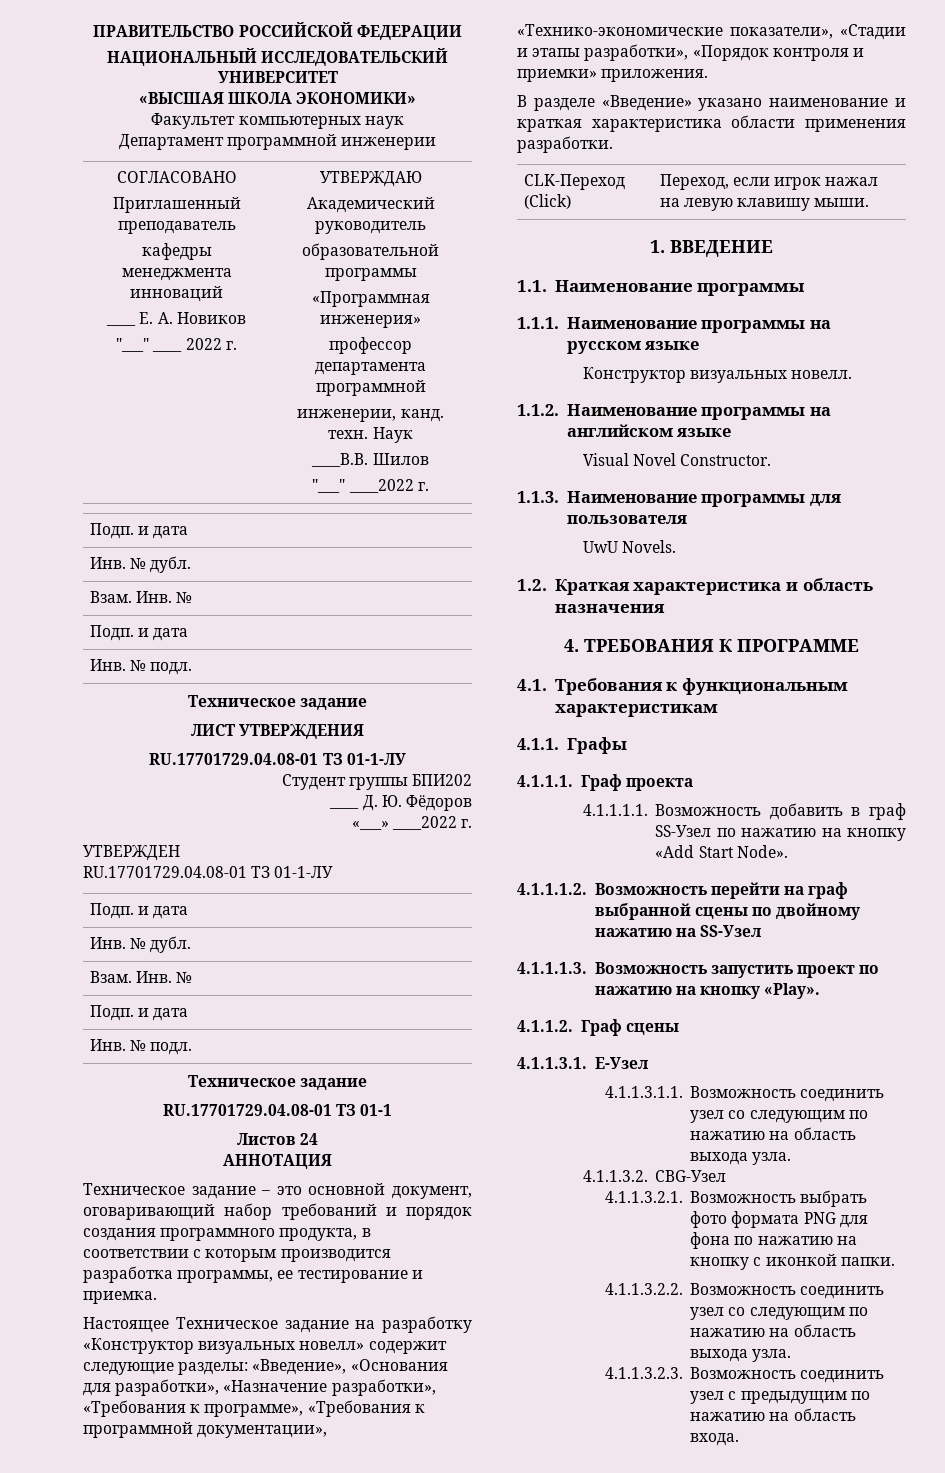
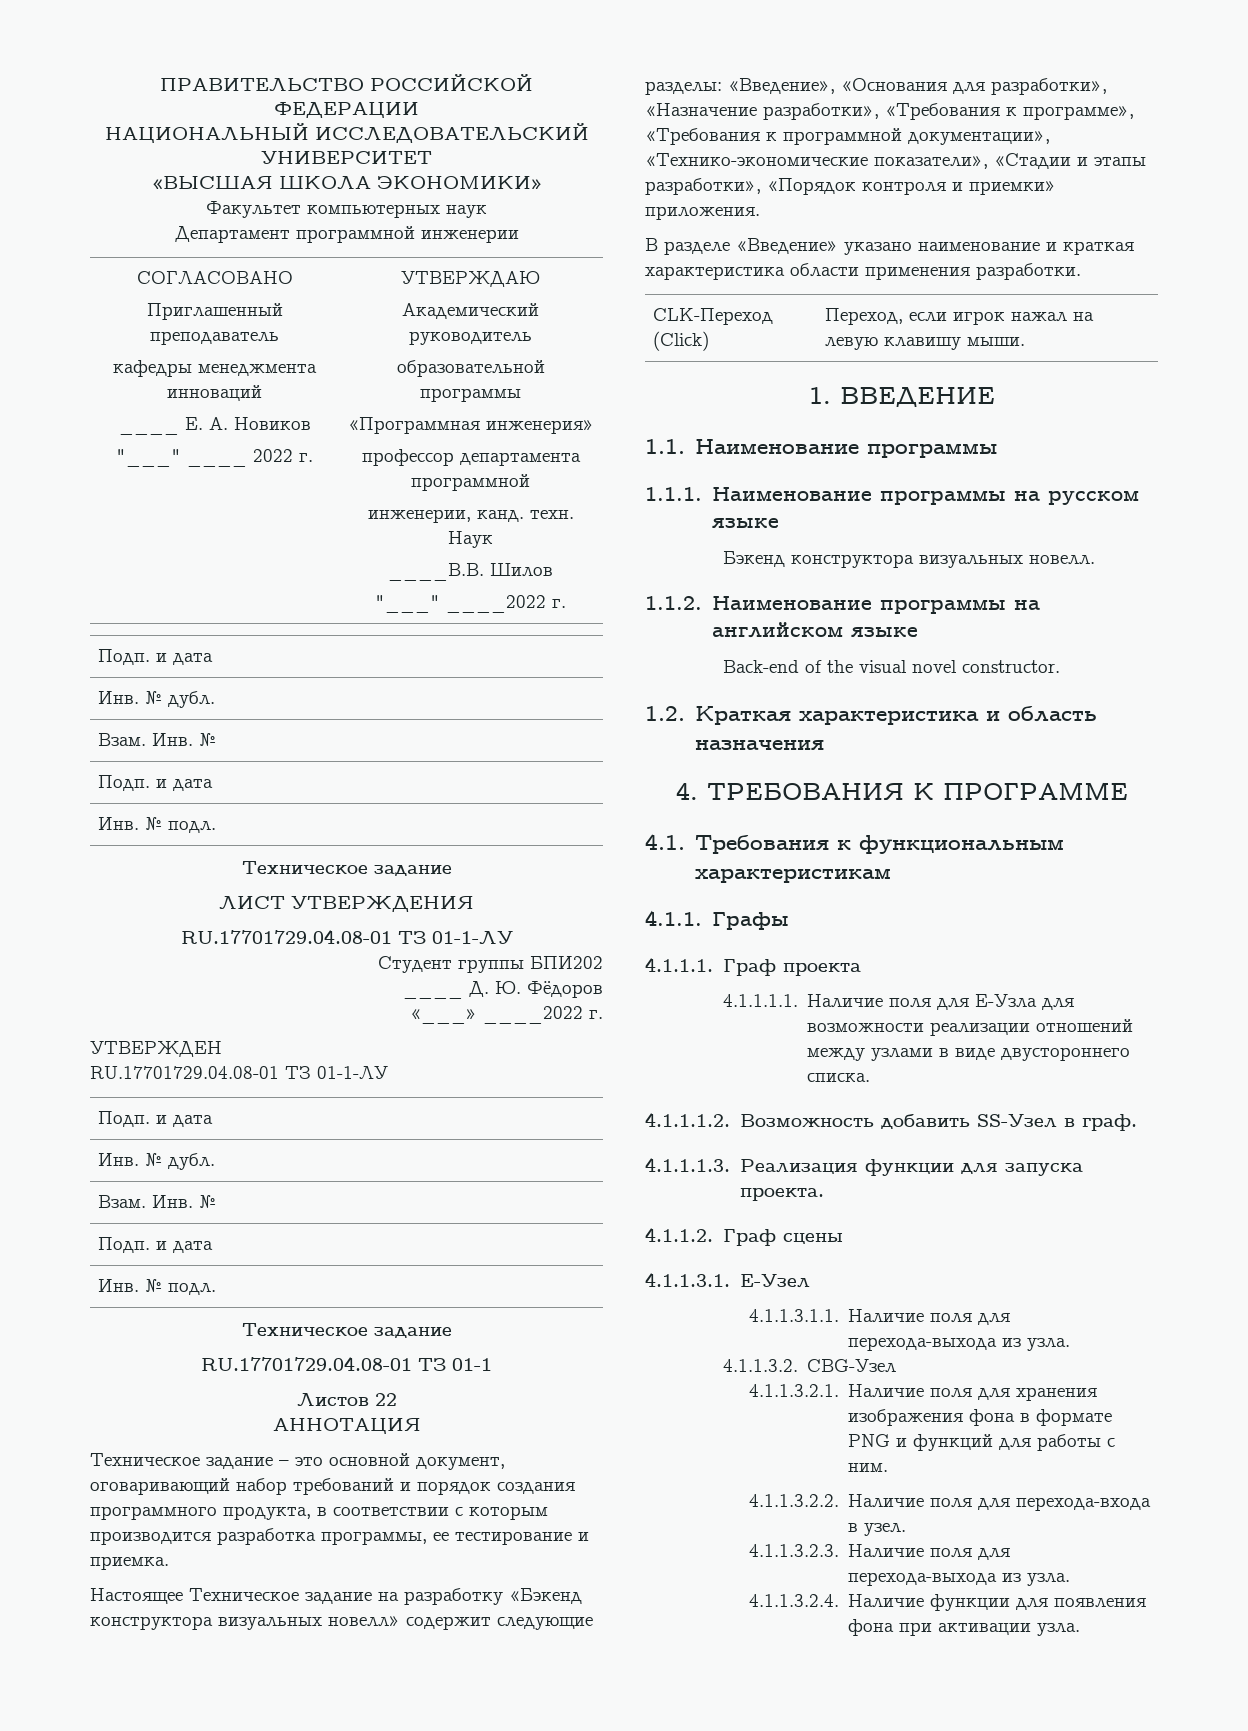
- Листов 24
+ Листов 22
- Настоящее Техническое задание на разработку «Конструктор визуальных новелл» содержит следующие разделы: «Введение», «Основания для разработки», «Назначение разработки», «Требования к программе», «Требования к программной документации», «Технико-экономические показатели», «Стадии и этапы разработки», «Порядок контроля и приемки» приложения.
+ Настоящее Техническое задание на разработку «Бэкенд конструктора визуальных новелл» содержит следующие разделы: «Введение», «Основания для разработки», «Назначение разработки», «Требования к программе», «Требования к программной документации», «Технико-экономические показатели», «Стадии и этапы разработки», «Порядок контроля и приемки» приложения.
- Конструктор визуальных новелл.
+ Бэкенд конструктора визуальных новелл.
- Visual Novel Constructor.
- 1.1.3. Наименование программы для пользователя
- UwU Novels.
+ Back-end of the visual novel constructor.
- 4.1.1.1.1. Возможность добавить в граф SS-Узел по нажатию на кнопку «Add Start Node».
- 4.1.1.1.2. Возможность перейти на граф выбранной сцены по двойному нажатию на SS-Узел
+ 4.1.1.1.1. Наличие поля для E-Узла для возможности реализации отношений между узлами в виде двустороннего списка.
+ 4.1.1.1.2. Возможность добавить SS-Узел в граф.
- 4.1.1.1.3. Возможность запустить проект по нажатию на кнопку «Play».
+ 4.1.1.1.3. Реализация функции для запуска проекта.
- 4.1.1.3.1.1. Возможность соединить узел cо следующим по нажатию на область выхода узла.
+ 4.1.1.3.1.1. Наличие поля для перехода-выхода из узла.
  4.1.1.3.2. CBG-Узел
- 4.1.1.3.2.1. Возможность выбрать фото формата PNG для фона по нажатию на кнопку с иконкой папки.
- 4.1.1.3.2.2. Возможность соединить узел cо следующим по нажатию на область выхода узла.
- 4.1.1.3.2.3. Возможность соединить узел с предыдущим по нажатию на область входа.
+ 4.1.1.3.2.1. Наличие поля для хранения изображения фона в формате PNG и функций для работы с ним.
+ 4.1.1.3.2.2. Наличие поля для перехода-входа в узел.
+ 4.1.1.3.2.3. Наличие поля для перехода-выхода из узла.
+ 4.1.1.3.2.4. Наличие функции для появления фона при активации узла.

